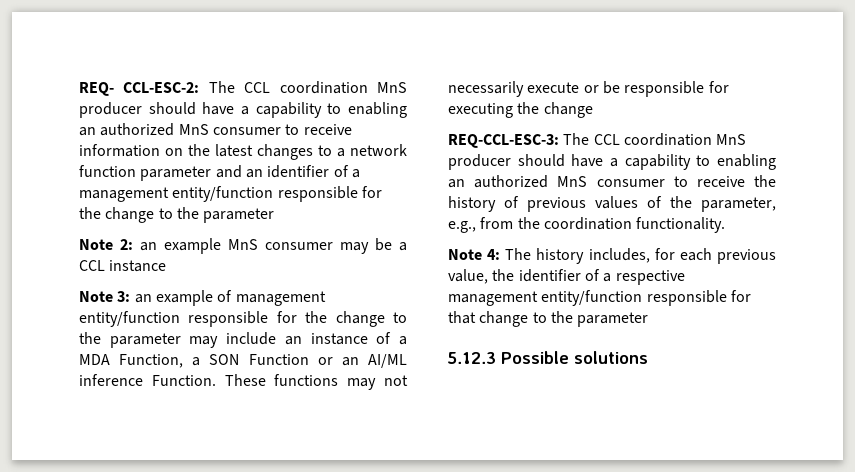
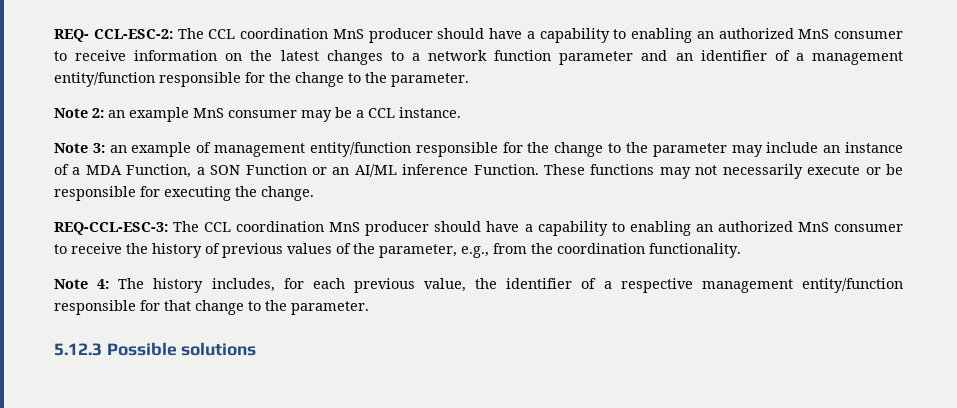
- REQ- CCL-ESC-2: The CCL coordination MnS producer should have a capability to enabling an authorized MnS consumer to receive information on the latest changes to a network function parameter and an identifier of a management entity/function responsible for the change to the parameter
+ REQ- CCL-ESC-2: The CCL coordination MnS producer should have a capability to enabling an authorized MnS consumer to receive information on the latest changes to a network function parameter and an identifier of a management entity/function responsible for the change to the parameter.
- Note 2: an example MnS consumer may be a CCL instance
+ Note 2: an example MnS consumer may be a CCL instance.
- These functions may not necessarily execute or be responsible for executing the change
+ These functions may not necessarily execute or be responsible for executing the change.
- Note 4: The history includes, for each previous value, the identifier of a respective management entity/function responsible for that change to the parameter
+ Note 4: The history includes, for each previous value, the identifier of a respective management entity/function responsible for that change to the parameter.

